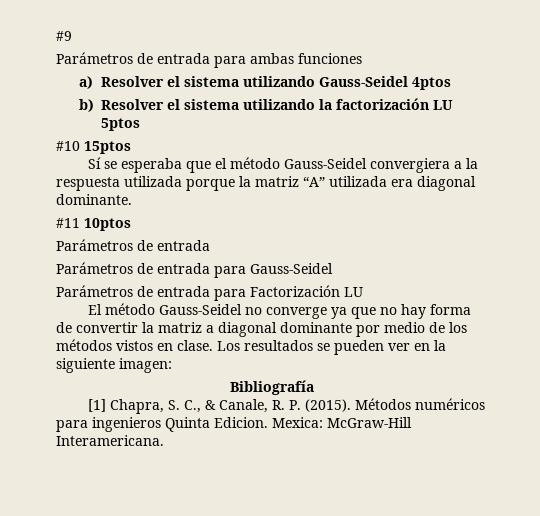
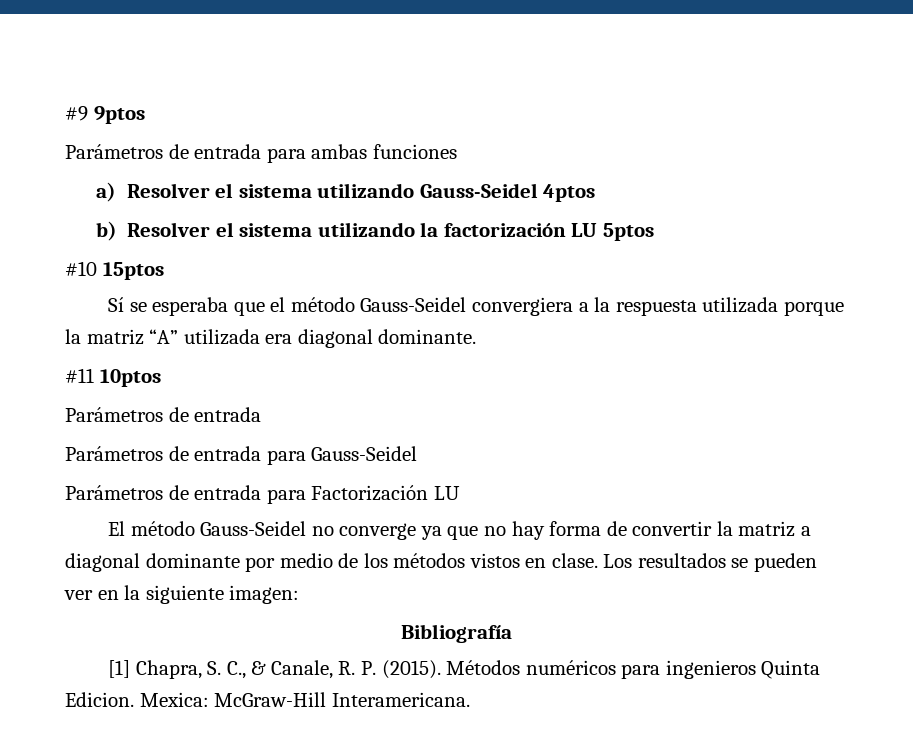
- #9
+ #9 9ptos

